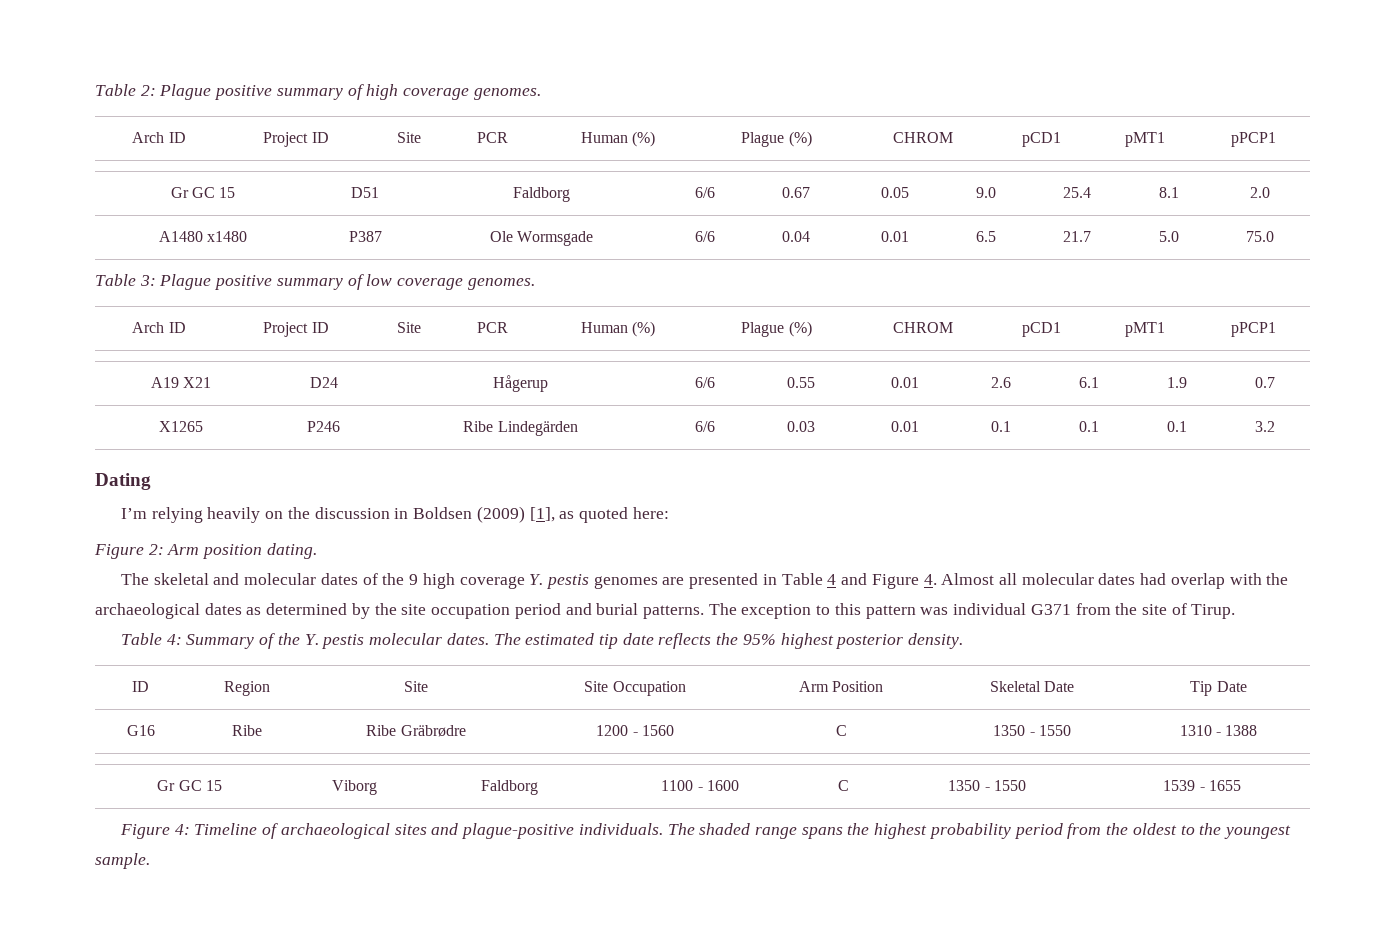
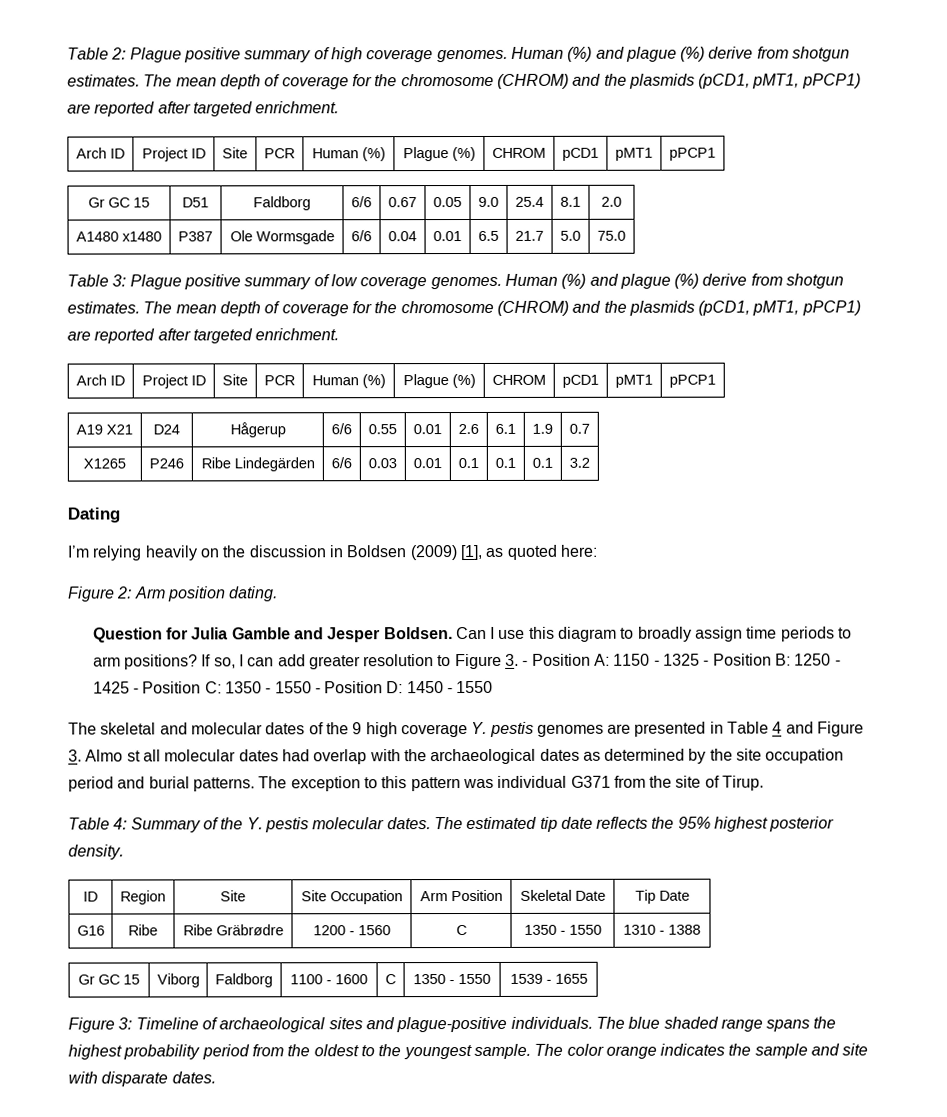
- Table 2: Plague positive summary of high coverage genomes.
+ Table 2: Plague positive summary of high coverage genomes. Human (%) and plague (%) derive from shotgun estimates. The mean depth of coverage for the chromosome (CHROM) and the plasmids (pCD1, pMT1, pPCP1) are reported after targeted enrichment.
- Table 3: Plague positive summary of low coverage genomes.
+ Table 3: Plague positive summary of low coverage genomes. Human (%) and plague (%) derive from shotgun estimates. The mean depth of coverage for the chromosome (CHROM) and the plasmids (pCD1, pMT1, pPCP1) are reported after targeted enrichment.
+ Question for Julia Gamble and Jesper Boldsen. Can I use this diagram to broadly assign time periods to arm positions? If so, I can add greater resolution to Figure 3. - Position A: 1150 - 1325 - Position B: 1250 - 1425 - Position C: 1350 - 1550 - Position D: 1450 - 1550
- The skeletal and molecular dates of the 9 high coverage Y. pestis genomes are presented in Table 4 and Figure 4. Almost all molecular dates had overlap with the archaeological dates as determined by the site occupation period and burial patterns.
+ The skeletal and molecular dates of the 9 high coverage Y. pestis genomes are presented in Table 4 and Figure 3. Almo st all molecular dates had overlap with the archaeological dates as determined by the site occupation period and burial patterns.
- Figure 4: Timeline of archaeological sites and plague-positive individuals.
+ Figure 3: Timeline of archaeological sites and plague-positive individuals.
- The shaded range spans the highest probability period from the oldest to the youngest sample.
+ The blue shaded range spans the highest probability period from the oldest to the youngest sample.
+ The color orange indicates the sample and site with disparate dates.

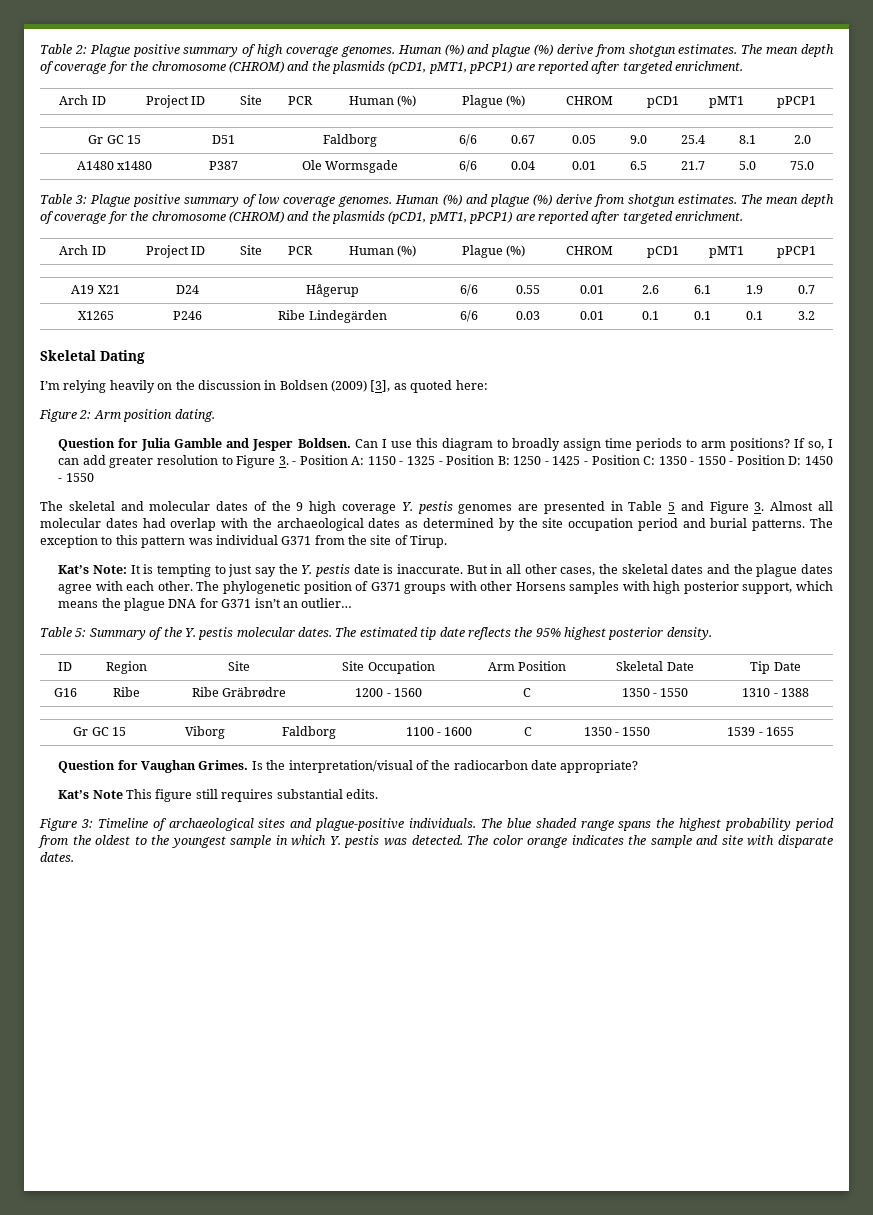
- Dating
+ Skeletal Dating
- I’m relying heavily on the discussion in Boldsen (2009) [1], as quoted here:
+ I’m relying heavily on the discussion in Boldsen (2009) [3], as quoted here:
- The skeletal and molecular dates of the 9 high coverage Y. pestis genomes are presented in Table 4 and Figure 3. Almo st all molecular dates had overlap with the archaeological dates as determined by the site occupation period and burial patterns.
+ The skeletal and molecular dates of the 9 high coverage Y. pestis genomes are presented in Table 5 and Figure 3. Almost all molecular dates had overlap with the archaeological dates as determined by the site occupation period and burial patterns.
- Table 4: Summary of the Y. pestis molecular dates.
+ Kat’s Note: It is tempting to just say the Y. pestis date is inaccurate. But in all other cases, the skeletal dates and the plague dates agree with each other. The phylogenetic position of G371 groups with other Horsens samples with high posterior support, which means the plague DNA for G371 isn’t an outlier…
+ Table 5: Summary of the Y. pestis molecular dates.
+ Question for Vaughan Grimes. Is the interpretation/visual of the radiocarbon date appropriate?
+ Kat’s Note This figure still requires substantial edits.
- The blue shaded range spans the highest probability period from the oldest to the youngest sample.
+ The blue shaded range spans the highest probability period from the oldest to the youngest sample in which Y. pestis was detected.

